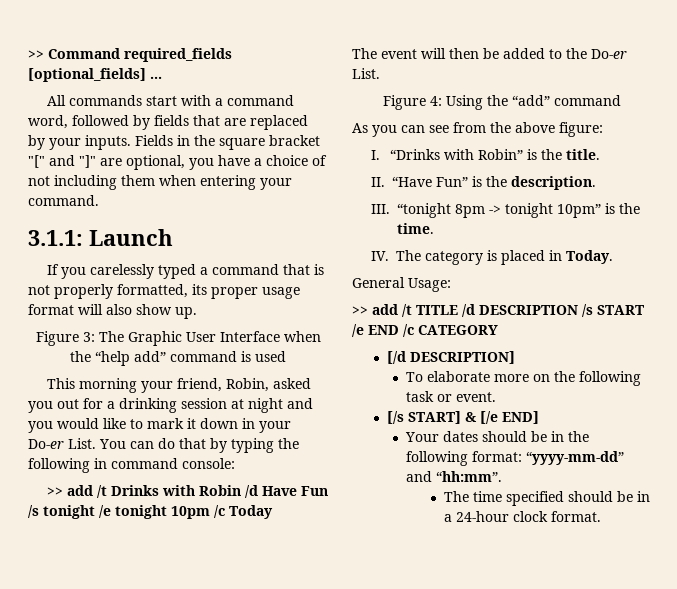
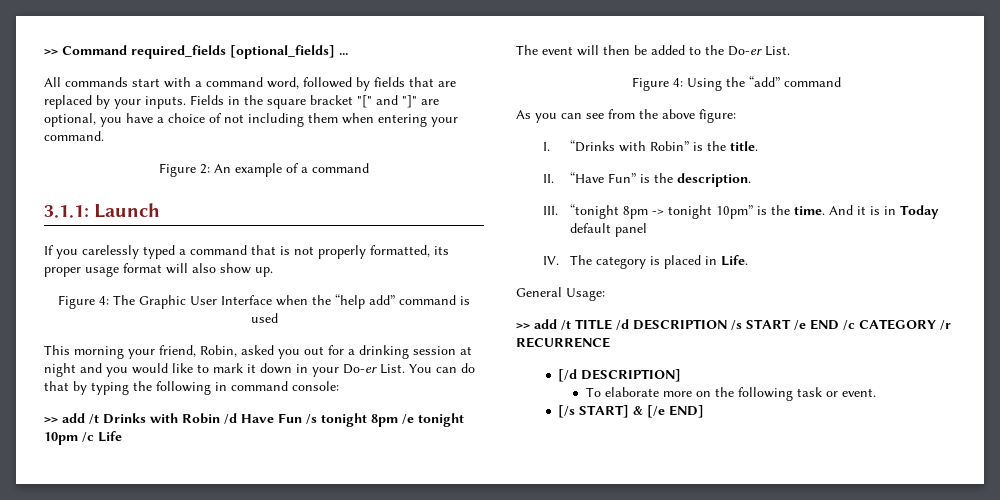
+ Figure 2: An example of a command
- Figure 3: The Graphic User Interface when the “help add” command is used
+ Figure 4: The Graphic User Interface when the “help add” command is used
- >> add /t Drinks with Robin /d Have Fun /s tonight /e tonight 10pm /c Today
+ >> add /t Drinks with Robin /d Have Fun /s tonight 8pm /e tonight 10pm /c Life
+ And it is in Today default panel
- IV. The category is placed in Today.
+ IV. The category is placed in Life.
- >> add /t TITLE /d DESCRIPTION /s START /e END /c CATEGORY
+ >> add /t TITLE /d DESCRIPTION /s START /e END /c CATEGORY /r RECURRENCE
- Your dates should be in the following format: “yyyy-mm-dd” and “hh:mm”.
- The time specified should be in a 24-hour clock format.

